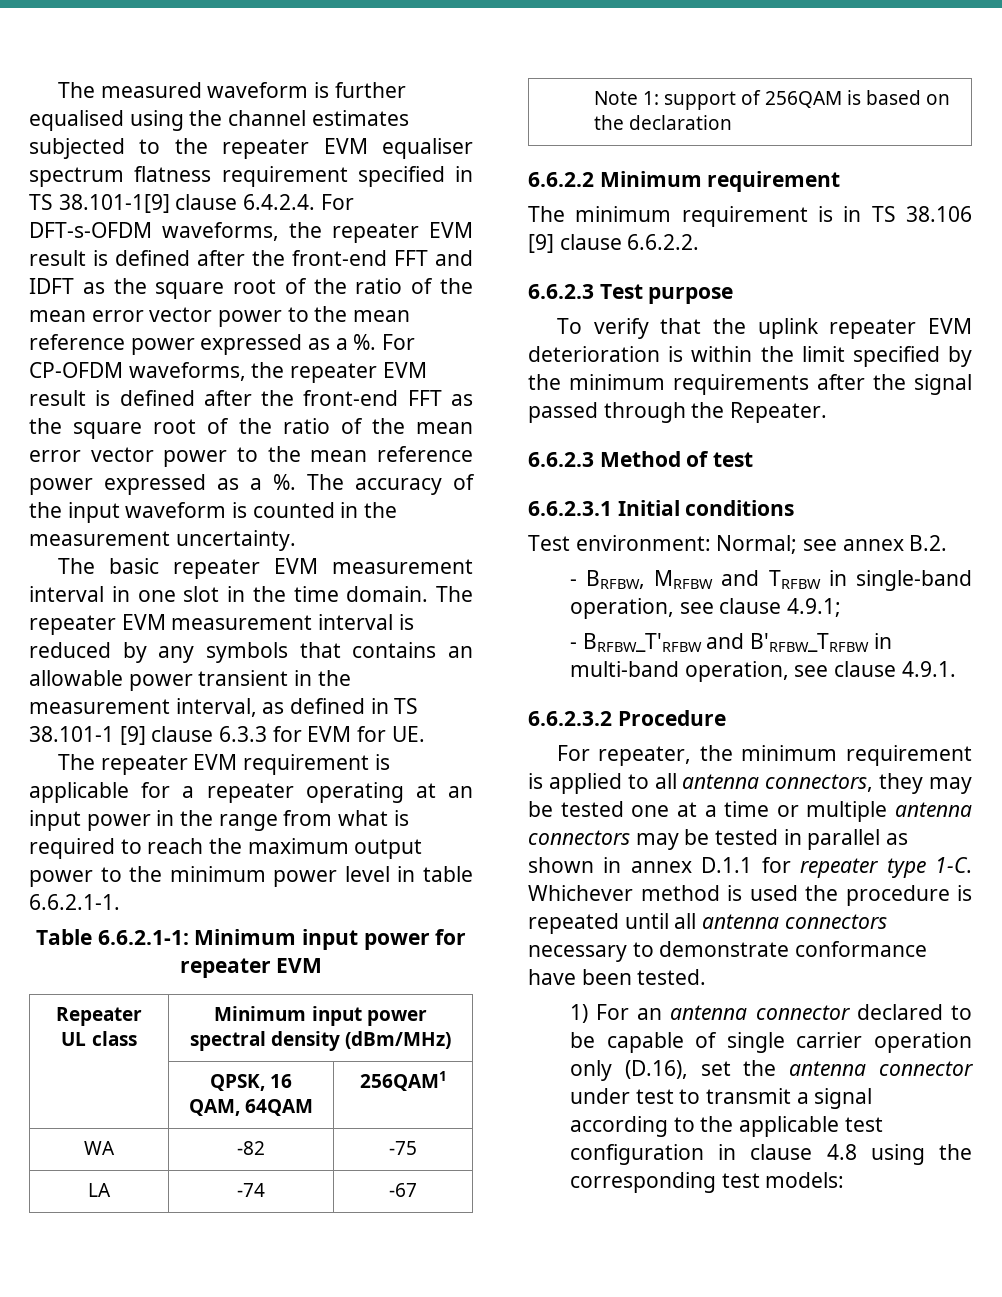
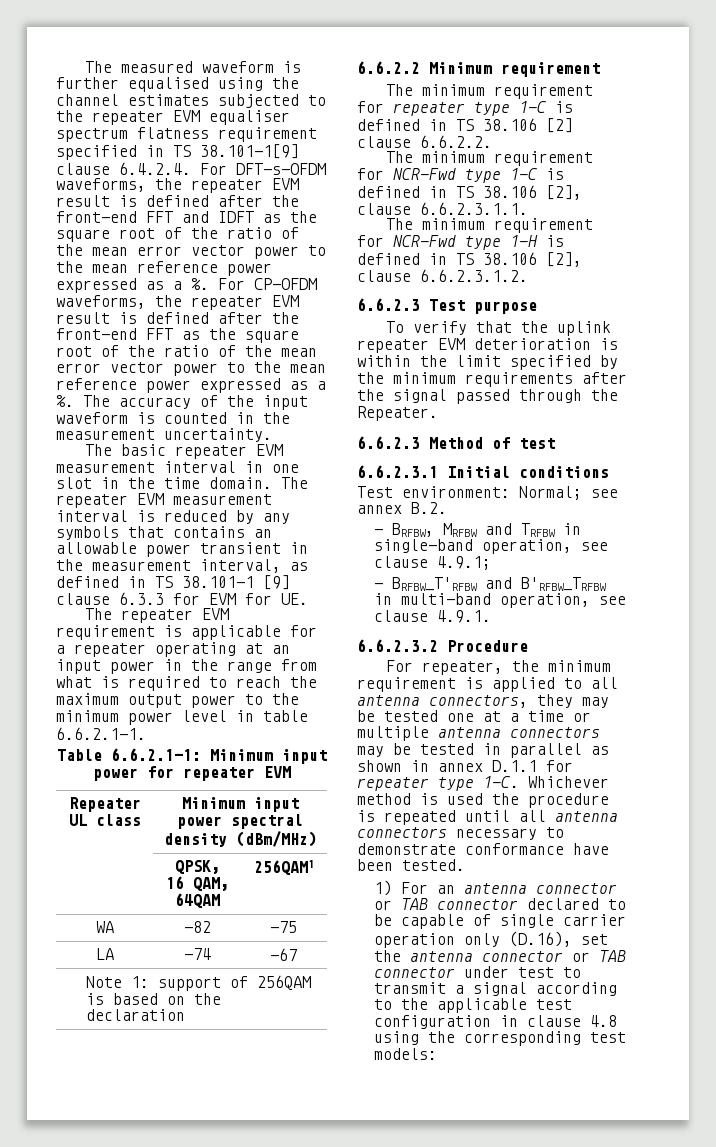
- The minimum requirement is in TS 38.106 [9] clause 6.6.2.2.
+ The minimum requirement for repeater type 1-C is defined in TS 38.106 [2] clause 6.6.2.2.
+ The minimum requirement for NCR-Fwd type 1-C is defined in TS 38.106 [2], clause 6.6.2.3.1.1.
+ The minimum requirement for NCR-Fwd type 1-H is defined in TS 38.106 [2], clause 6.6.2.3.1.2.
- 1) For an antenna connector declared to be capable of single carrier operation only (D.16), set the antenna connector under test to transmit a signal according to the applicable test configuration in clause 4.8 using the corresponding test models:
+ 1) For an antenna connector or TAB connector declared to be capable of single carrier operation only (D.16), set the antenna connector or TAB connector under test to transmit a signal according to the applicable test configuration in clause 4.8 using the corresponding test models:

